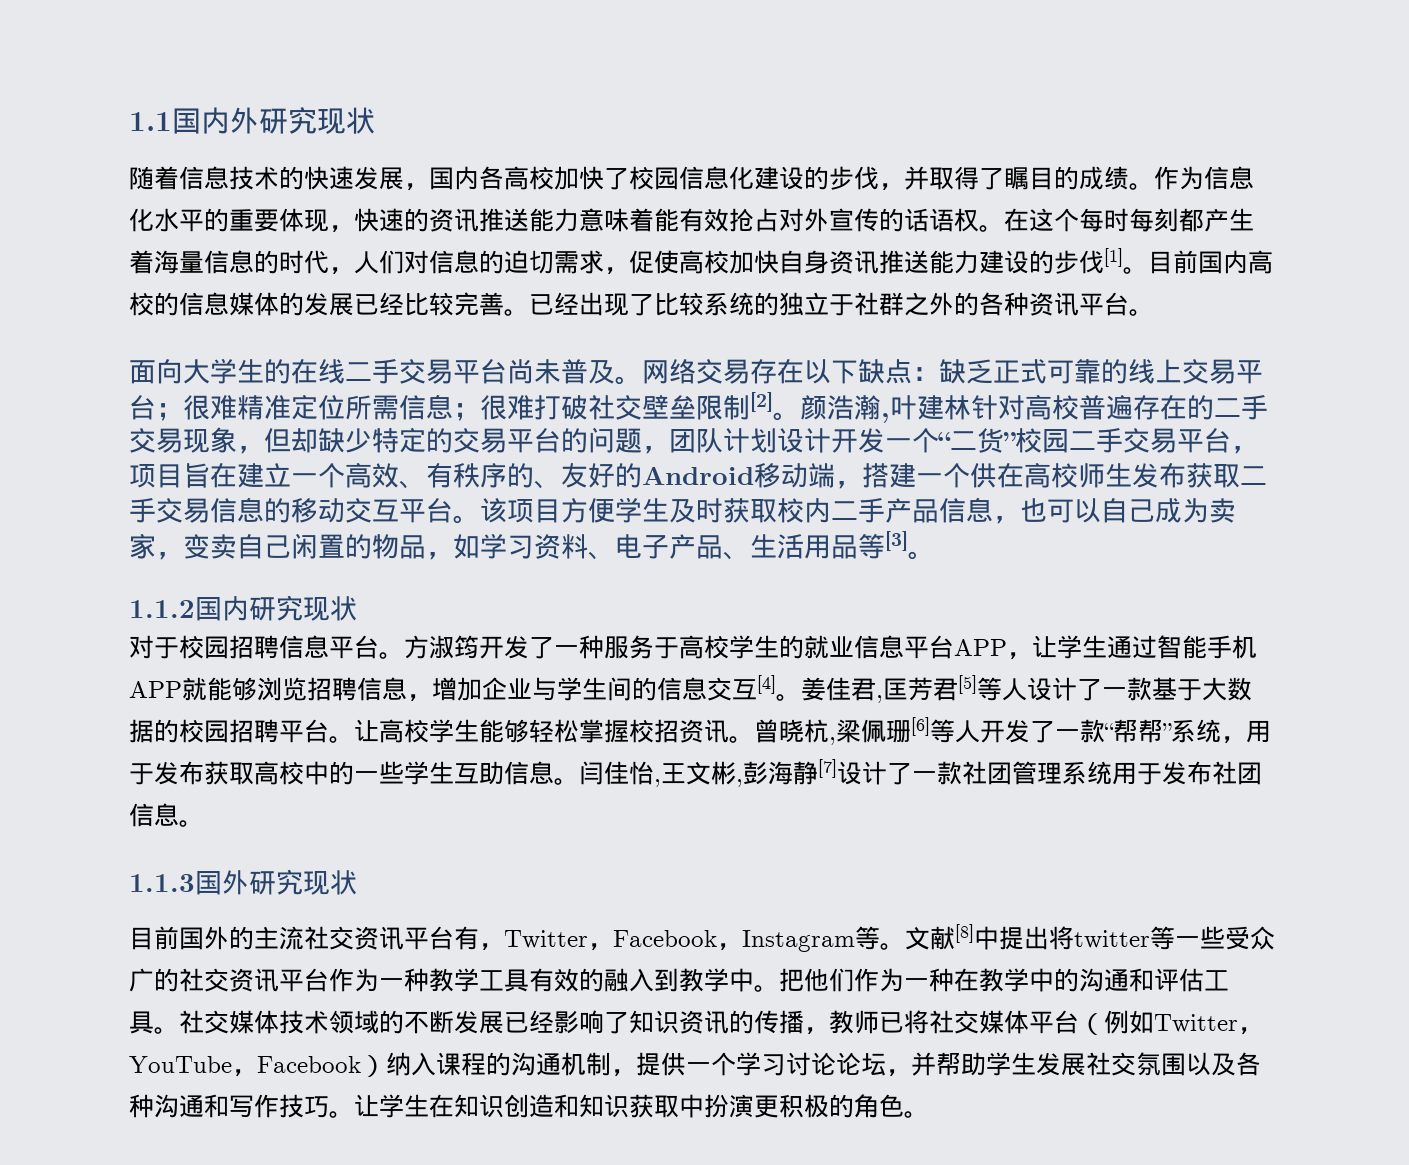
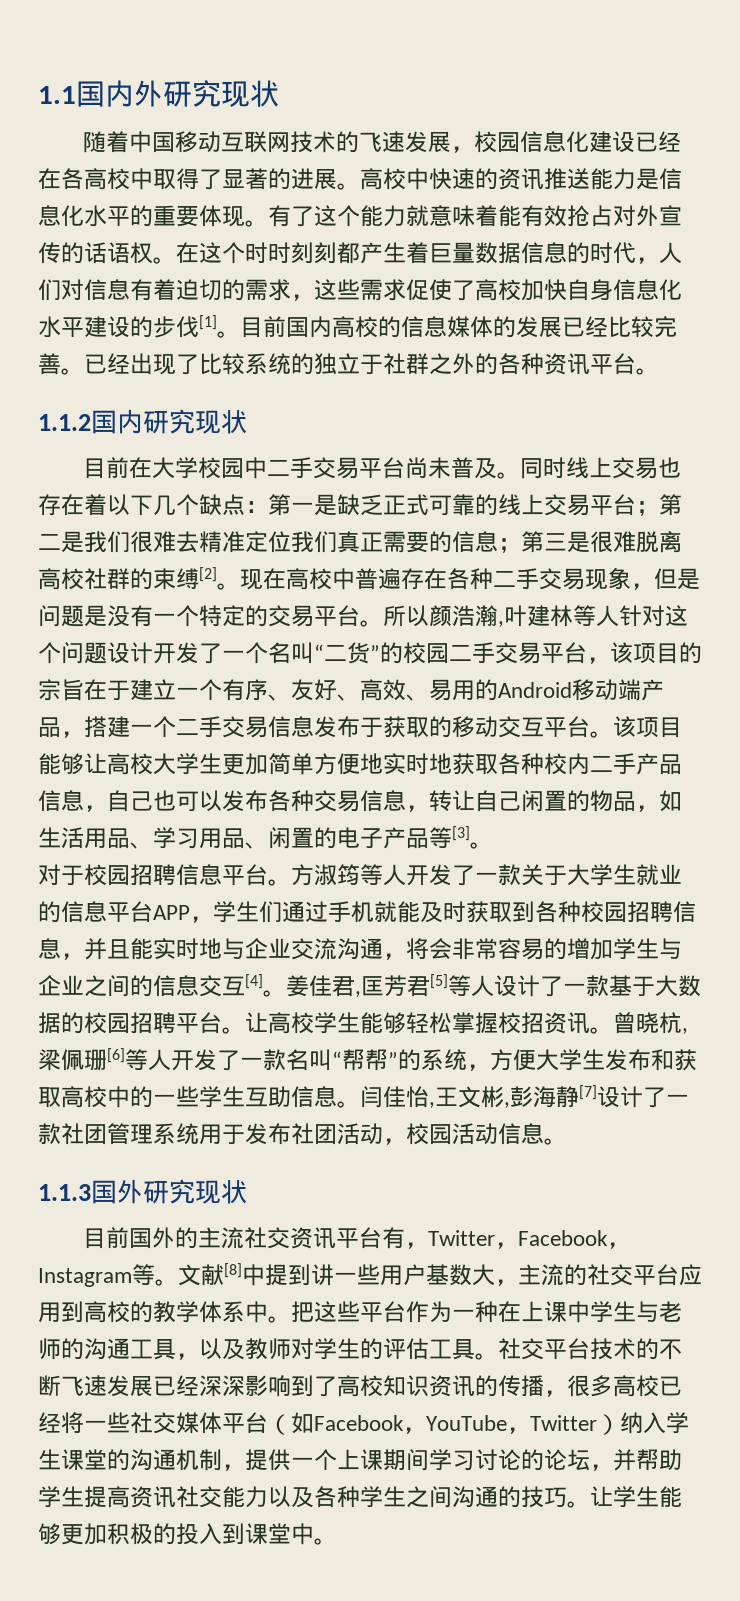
- 随着信息技术的快速发展，国内各高校加快了校园信息化建设的步伐，并取得了瞩目的成绩。作为信息化水平的重要体现，快速的资讯推送能力意味着能有效抢占对外宣传的话语权。
+ 随着中国移动互联网技术的飞速发展，校园信息化建设已经在各高校中取得了显著的进展。高校中快速的资讯推送能力是信息化水平的重要体现。有了这个能力就意味着能有效抢占对外宣传的话语权。
- 在这个每时每刻都产生着海量信息的时代，人们对信息的迫切需求，促使高校加快自身资讯推送能力建设的步伐[1]。
+ 在这个时时刻刻都产生着巨量数据信息的时代，人们对信息有着迫切的需求，这些需求促使了高校加快自身信息化水平建设的步伐[1]。
- 面向大学生的在线二手交易平台尚未普及。
+ 1.1.2国内研究现状
+ 目前在大学校园中二手交易平台尚未普及。
- 网络交易存在以下缺点：缺乏正式可靠的线上交易平台；很难精准定位所需信息；很难打破社交壁垒限制[2]。颜浩瀚,叶建林针对高校普遍存在的二手交易现象，但却缺少特定的交易平台的问题，团队计划设计开发一个“二货”校园二手交易平台，项目旨在建立一个高效、有秩序的、友好的Android移动端，搭建一个供在高校师生发布获取二手交易信息的移动交互平台。
+ 同时线上交易也存在着以下几个缺点：第一是缺乏正式可靠的线上交易平台；第二是我们很难去精准定位我们真正需要的信息；第三是很难脱离高校社群的束缚[2]。现在高校中普遍存在各种二手交易现象，但是问题是没有一个特定的交易平台。所以颜浩瀚,叶建林等人针对这个问题设计开发了一个名叫“二货”的校园二手交易平台，该项目的宗旨在于建立一个有序、友好、高效、易用的Android移动端产品，搭建一个二手交易信息发布于获取的移动交互平台。
- 该项目方便学生及时获取校内二手产品信息，也可以自己成为卖家，变卖自己闲置的物品，如学习资料、电子产品、生活用品等[3]。
- 1.1.2国内研究现状
+ 该项目能够让高校大学生更加简单方便地实时地获取各种校内二手产品信息，自己也可以发布各种交易信息，转让自己闲置的物品，如生活用品、学习用品、闲置的电子产品等[3]。
- 方淑筠开发了一种服务于高校学生的就业信息平台APP，让学生通过智能手机APP就能够浏览招聘信息，增加企业与学生间的信息交互[4]。
+ 方淑筠等人开发了一款关于大学生就业的信息平台APP，学生们通过手机就能及时获取到各种校园招聘信息，并且能实时地与企业交流沟通，将会非常容易的增加学生与企业之间的信息交互[4]。
- 曾晓杭,梁佩珊[6]等人开发了一款“帮帮”系统，用于发布获取高校中的一些学生互助信息。
+ 曾晓杭,梁佩珊[6]等人开发了一款名叫“帮帮”的系统，方便大学生发布和获取高校中的一些学生互助信息。
- 闫佳怡,王文彬,彭海静[7]设计了一款社团管理系统用于发布社团信息。
+ 闫佳怡,王文彬,彭海静[7]设计了一款社团管理系统用于发布社团活动，校园活动信息。
- 文献[8]中提出将twitter等一些受众广的社交资讯平台作为一种教学工具有效的融入到教学中。把他们作为一种在教学中的沟通和评估工具。社交媒体技术领域的不断发展已经影响了知识资讯的传播，教师已将社交媒体平台（例如Twitter，YouTube，Facebook）纳入课程的沟通机制，提供一个学习讨论论坛，并帮助学生发展社交氛围以及各种沟通和写作技巧。让学生在知识创造和知识获取中扮演更积极的角色。
+ 文献[8]中提到讲一些用户基数大，主流的社交平台应用到高校的教学体系中。把这些平台作为一种在上课中学生与老师的沟通工具，以及教师对学生的评估工具。社交平台技术的不断飞速发展已经深深影响到了高校知识资讯的传播，很多高校已经将一些社交媒体平台（如Facebook，YouTube，Twitter）纳入学生课堂的沟通机制，提供一个上课期间学习讨论的论坛，并帮助学生提高资讯社交能力以及各种学生之间沟通的技巧。让学生能够更加积极的投入到课堂中。

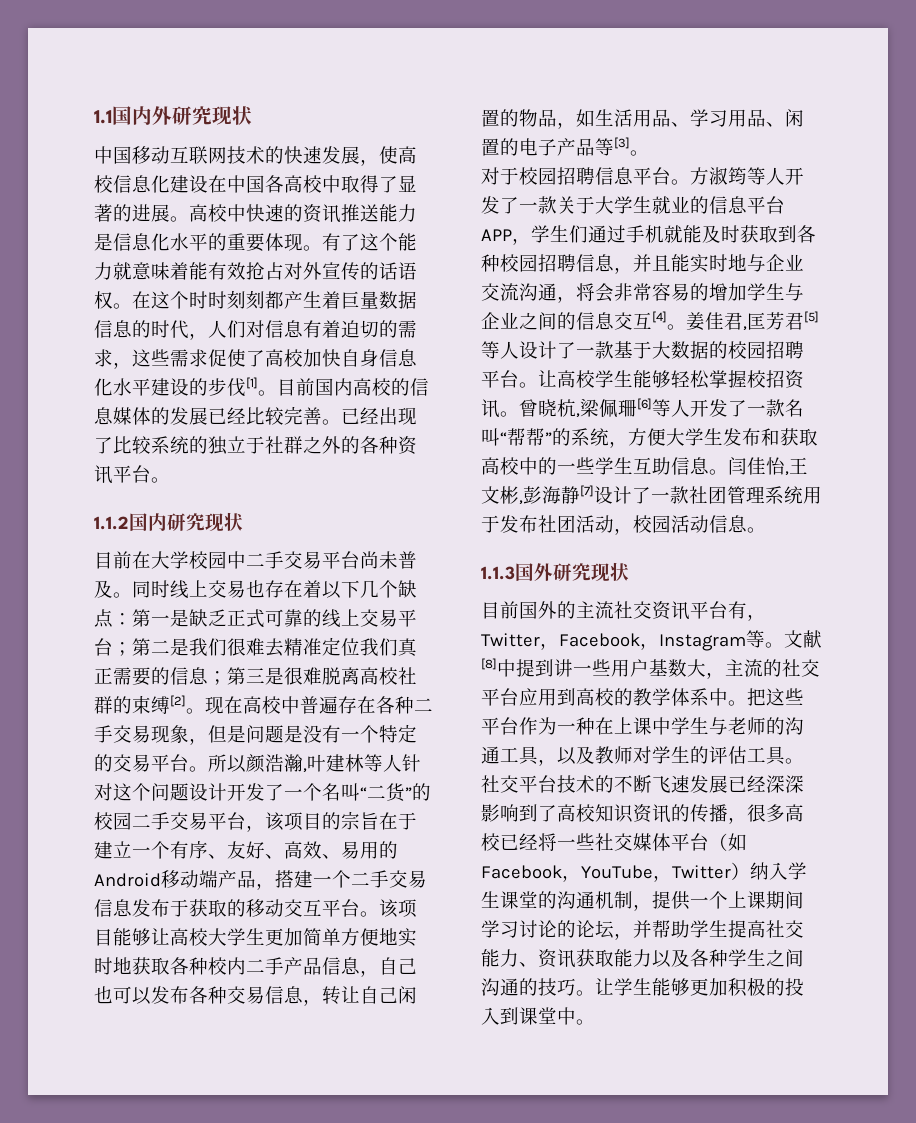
- 随着中国移动互联网技术的飞速发展，校园信息化建设已经在各高校中取得了显著的进展。
+ 中国移动互联网技术的快速发展，使高校信息化建设在中国各高校中取得了显著的进展。
- 社交平台技术的不断飞速发展已经深深影响到了高校知识资讯的传播，很多高校已经将一些社交媒体平台（如Facebook，YouTube，Twitter）纳入学生课堂的沟通机制，提供一个上课期间学习讨论的论坛，并帮助学生提高资讯社交能力以及各种学生之间沟通的技巧。
+ 社交平台技术的不断飞速发展已经深深影响到了高校知识资讯的传播，很多高校已经将一些社交媒体平台（如Facebook，YouTube，Twitter）纳入学生课堂的沟通机制，提供一个上课期间学习讨论的论坛，并帮助学生提高社交能力、资讯获取能力以及各种学生之间沟通的技巧。

